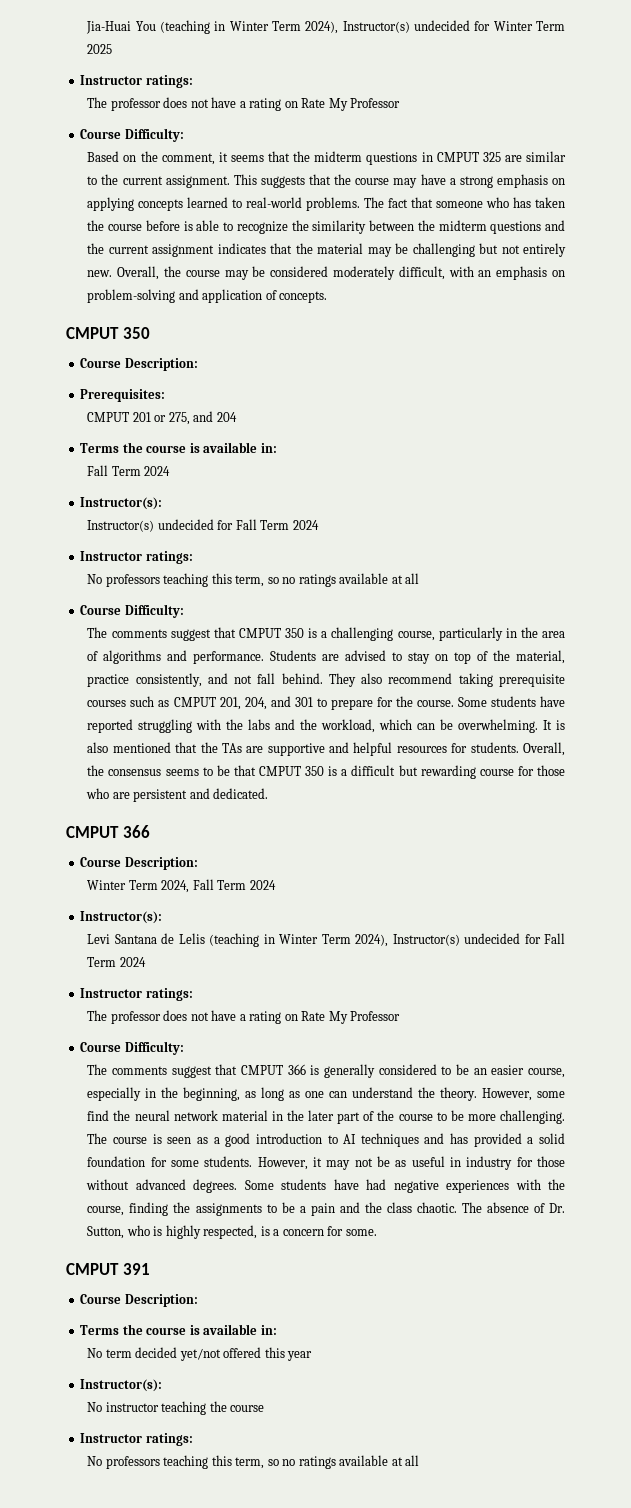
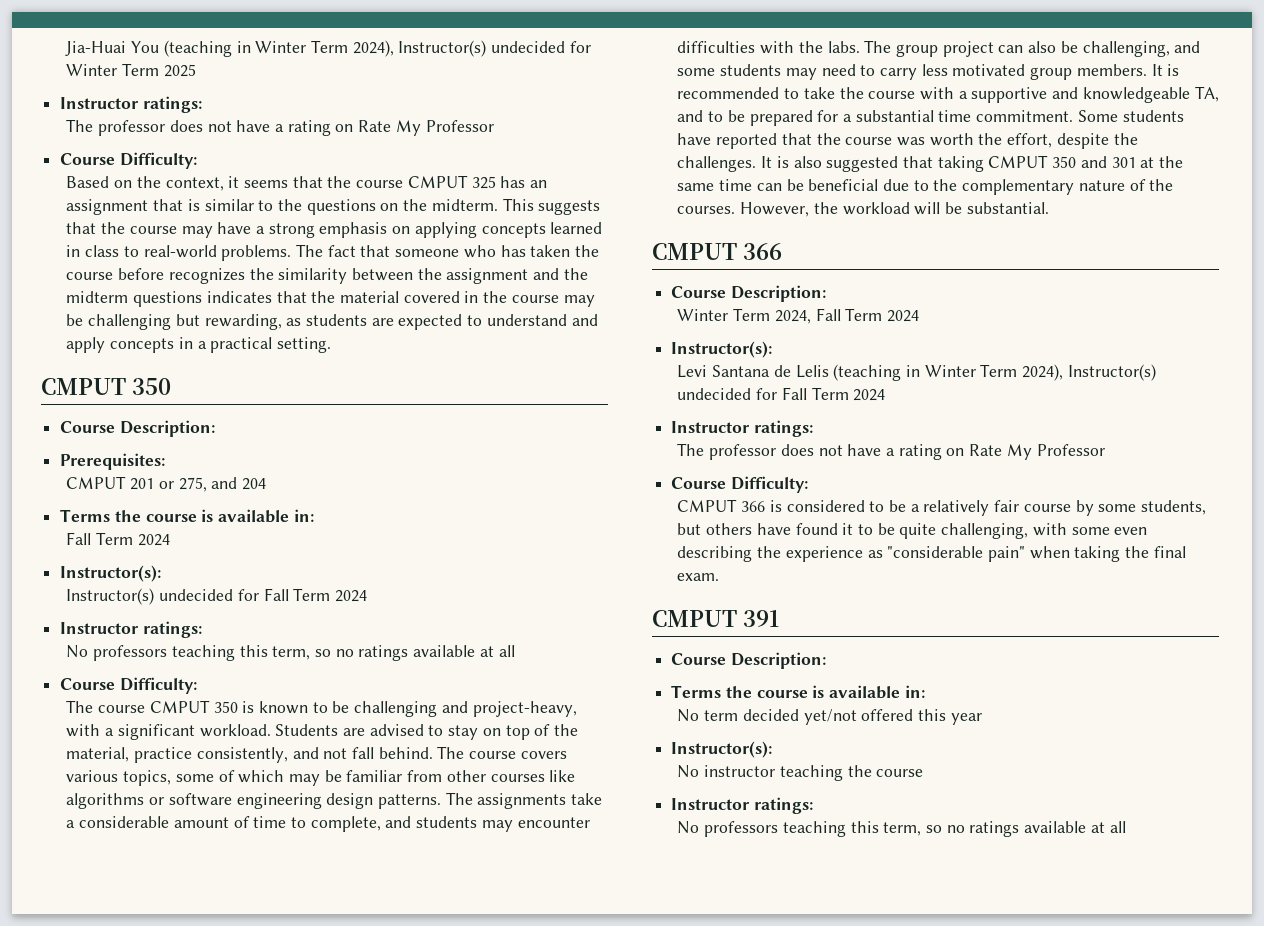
- Based on the comment, it seems that the midterm questions in CMPUT 325 are similar to the current assignment.
+ Based on the context, it seems that the course CMPUT 325 has an assignment that is similar to the questions on the midterm.
- This suggests that the course may have a strong emphasis on applying concepts learned to real-world problems.
+ This suggests that the course may have a strong emphasis on applying concepts learned in class to real-world problems.
- The fact that someone who has taken the course before is able to recognize the similarity between the midterm questions and the current assignment indicates that the material may be challenging but not entirely new. Overall, the course may be considered moderately difficult, with an emphasis on problem-solving and application of concepts.
+ The fact that someone who has taken the course before recognizes the similarity between the assignment and the midterm questions indicates that the material covered in the course may be challenging but rewarding, as students are expected to understand and apply concepts in a practical setting.
- The comments suggest that CMPUT 350 is a challenging course, particularly in the area of algorithms and performance.
+ The course CMPUT 350 is known to be challenging and project-heavy, with a significant workload.
- They also recommend taking prerequisite courses such as CMPUT 201, 204, and 301 to prepare for the course. Some students have reported struggling with the labs and the workload, which can be overwhelming. It is also mentioned that the TAs are supportive and helpful resources for students. Overall, the consensus seems to be that CMPUT 350 is a difficult but rewarding course for those who are persistent and dedicated.
+ The course covers various topics, some of which may be familiar from other courses like algorithms or software engineering design patterns. The assignments take a considerable amount of time to complete, and students may encounter difficulties with the labs. The group project can also be challenging, and some students may need to carry less motivated group members. It is recommended to take the course with a supportive and knowledgeable TA, and to be prepared for a substantial time commitment. Some students have reported that the course was worth the effort, despite the challenges. It is also suggested that taking CMPUT 350 and 301 at the same time can be beneficial due to the complementary nature of the courses. However, the workload will be substantial.
- The comments suggest that CMPUT 366 is generally considered to be an easier course, especially in the beginning, as long as one can understand the theory. However, some find the neural network material in the later part of the course to be more challenging. The course is seen as a good introduction to AI techniques and has provided a solid foundation for some students. However, it may not be as useful in industry for those without advanced degrees. Some students have had negative experiences with the course, finding the assignments to be a pain and the class chaotic. The absence of Dr. Sutton, who is highly respected, is a concern for some.
+ CMPUT 366 is considered to be a relatively fair course by some students, but others have found it to be quite challenging, with some even describing the experience as "considerable pain" when taking the final exam.

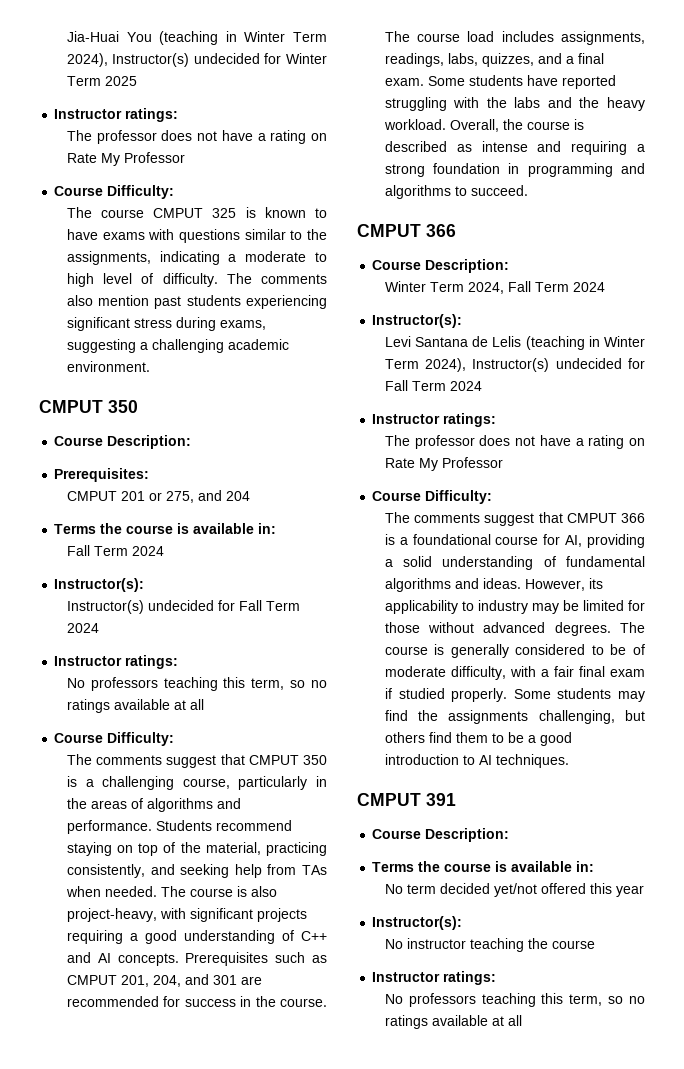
- Based on the context, it seems that the course CMPUT 325 has an assignment that is similar to the questions on the midterm. This suggests that the course may have a strong emphasis on applying concepts learned in class to real-world problems. The fact that someone who has taken the course before recognizes the similarity between the assignment and the midterm questions indicates that the material covered in the course may be challenging but rewarding, as students are expected to understand and apply concepts in a practical setting.
+ The course CMPUT 325 is known to have exams with questions similar to the assignments, indicating a moderate to high level of difficulty. The comments also mention past students experiencing significant stress during exams, suggesting a challenging academic environment.
- The course CMPUT 350 is known to be challenging and project-heavy, with a significant workload. Students are advised to stay on top of the material, practice consistently, and not fall behind. The course covers various topics, some of which may be familiar from other courses like algorithms or software engineering design patterns. The assignments take a considerable amount of time to complete, and students may encounter difficulties with the labs. The group project can also be challenging, and some students may need to carry less motivated group members. It is recommended to take the course with a supportive and knowledgeable TA, and to be prepared for a substantial time commitment. Some students have reported that the course was worth the effort, despite the challenges. It is also suggested that taking CMPUT 350 and 301 at the same time can be beneficial due to the complementary nature of the courses. However, the workload will be substantial.
+ The comments suggest that CMPUT 350 is a challenging course, particularly in the areas of algorithms and performance. Students recommend staying on top of the material, practicing consistently, and seeking help from TAs when needed. The course is also project-heavy, with significant projects requiring a good understanding of C++ and AI concepts. Prerequisites such as CMPUT 201, 204, and 301 are recommended for success in the course. The course load includes assignments, readings, labs, quizzes, and a final exam. Some students have reported struggling with the labs and the heavy workload. Overall, the course is described as intense and requiring a strong foundation in programming and algorithms to succeed.
- CMPUT 366 is considered to be a relatively fair course by some students, but others have found it to be quite challenging, with some even describing the experience as "considerable pain" when taking the final exam.
+ The comments suggest that CMPUT 366 is a foundational course for AI, providing a solid understanding of fundamental algorithms and ideas. However, its applicability to industry may be limited for those without advanced degrees. The course is generally considered to be of moderate difficulty, with a fair final exam if studied properly. Some students may find the assignments challenging, but others find them to be a good introduction to AI techniques.

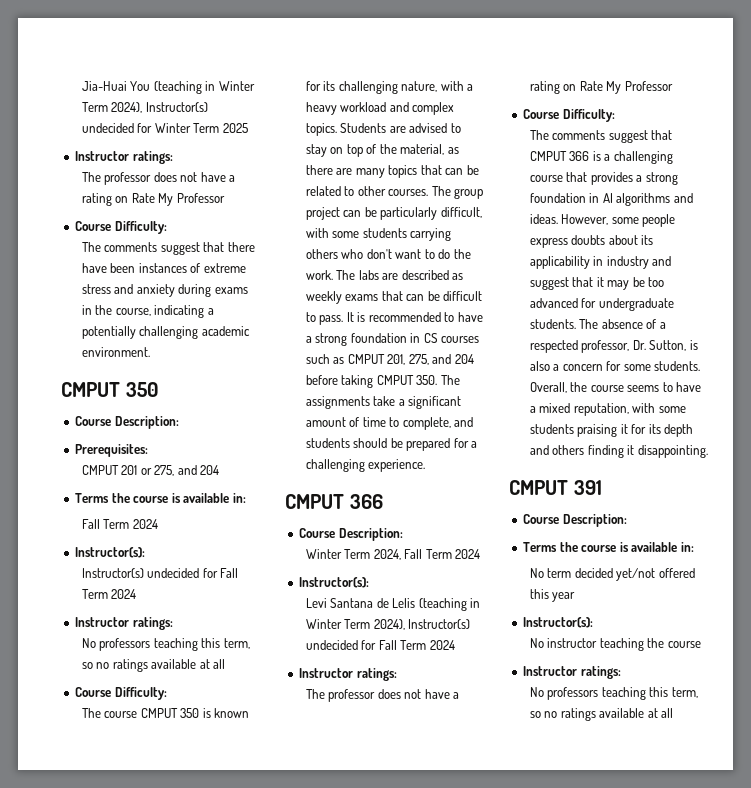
- The course CMPUT 325 is known to have exams with questions similar to the assignments, indicating a moderate to high level of difficulty. The comments also mention past students experiencing significant stress during exams, suggesting a challenging academic environment.
+ The comments suggest that there have been instances of extreme stress and anxiety during exams in the course, indicating a potentially challenging academic environment.
- The comments suggest that CMPUT 350 is a challenging course, particularly in the areas of algorithms and performance. Students recommend staying on top of the material, practicing consistently, and seeking help from TAs when needed. The course is also project-heavy, with significant projects requiring a good understanding of C++ and AI concepts. Prerequisites such as CMPUT 201, 204, and 301 are recommended for success in the course. The course load includes assignments, readings, labs, quizzes, and a final exam. Some students have reported struggling with the labs and the heavy workload. Overall, the course is described as intense and requiring a strong foundation in programming and algorithms to succeed.
+ The course CMPUT 350 is known for its challenging nature, with a heavy workload and complex topics. Students are advised to stay on top of the material, as there are many topics that can be related to other courses. The group project can be particularly difficult, with some students carrying others who don't want to do the work. The labs are described as weekly exams that can be difficult to pass. It is recommended to have a strong foundation in CS courses such as CMPUT 201, 275, and 204 before taking CMPUT 350. The assignments take a significant amount of time to complete, and students should be prepared for a challenging experience.
- The comments suggest that CMPUT 366 is a foundational course for AI, providing a solid understanding of fundamental algorithms and ideas. However, its applicability to industry may be limited for those without advanced degrees. The course is generally considered to be of moderate difficulty, with a fair final exam if studied properly. Some students may find the assignments challenging, but others find them to be a good introduction to AI techniques.
+ The comments suggest that CMPUT 366 is a challenging course that provides a strong foundation in AI algorithms and ideas. However, some people express doubts about its applicability in industry and suggest that it may be too advanced for undergraduate students. The absence of a respected professor, Dr. Sutton, is also a concern for some students. Overall, the course seems to have a mixed reputation, with some students praising it for its depth and others finding it disappointing.

